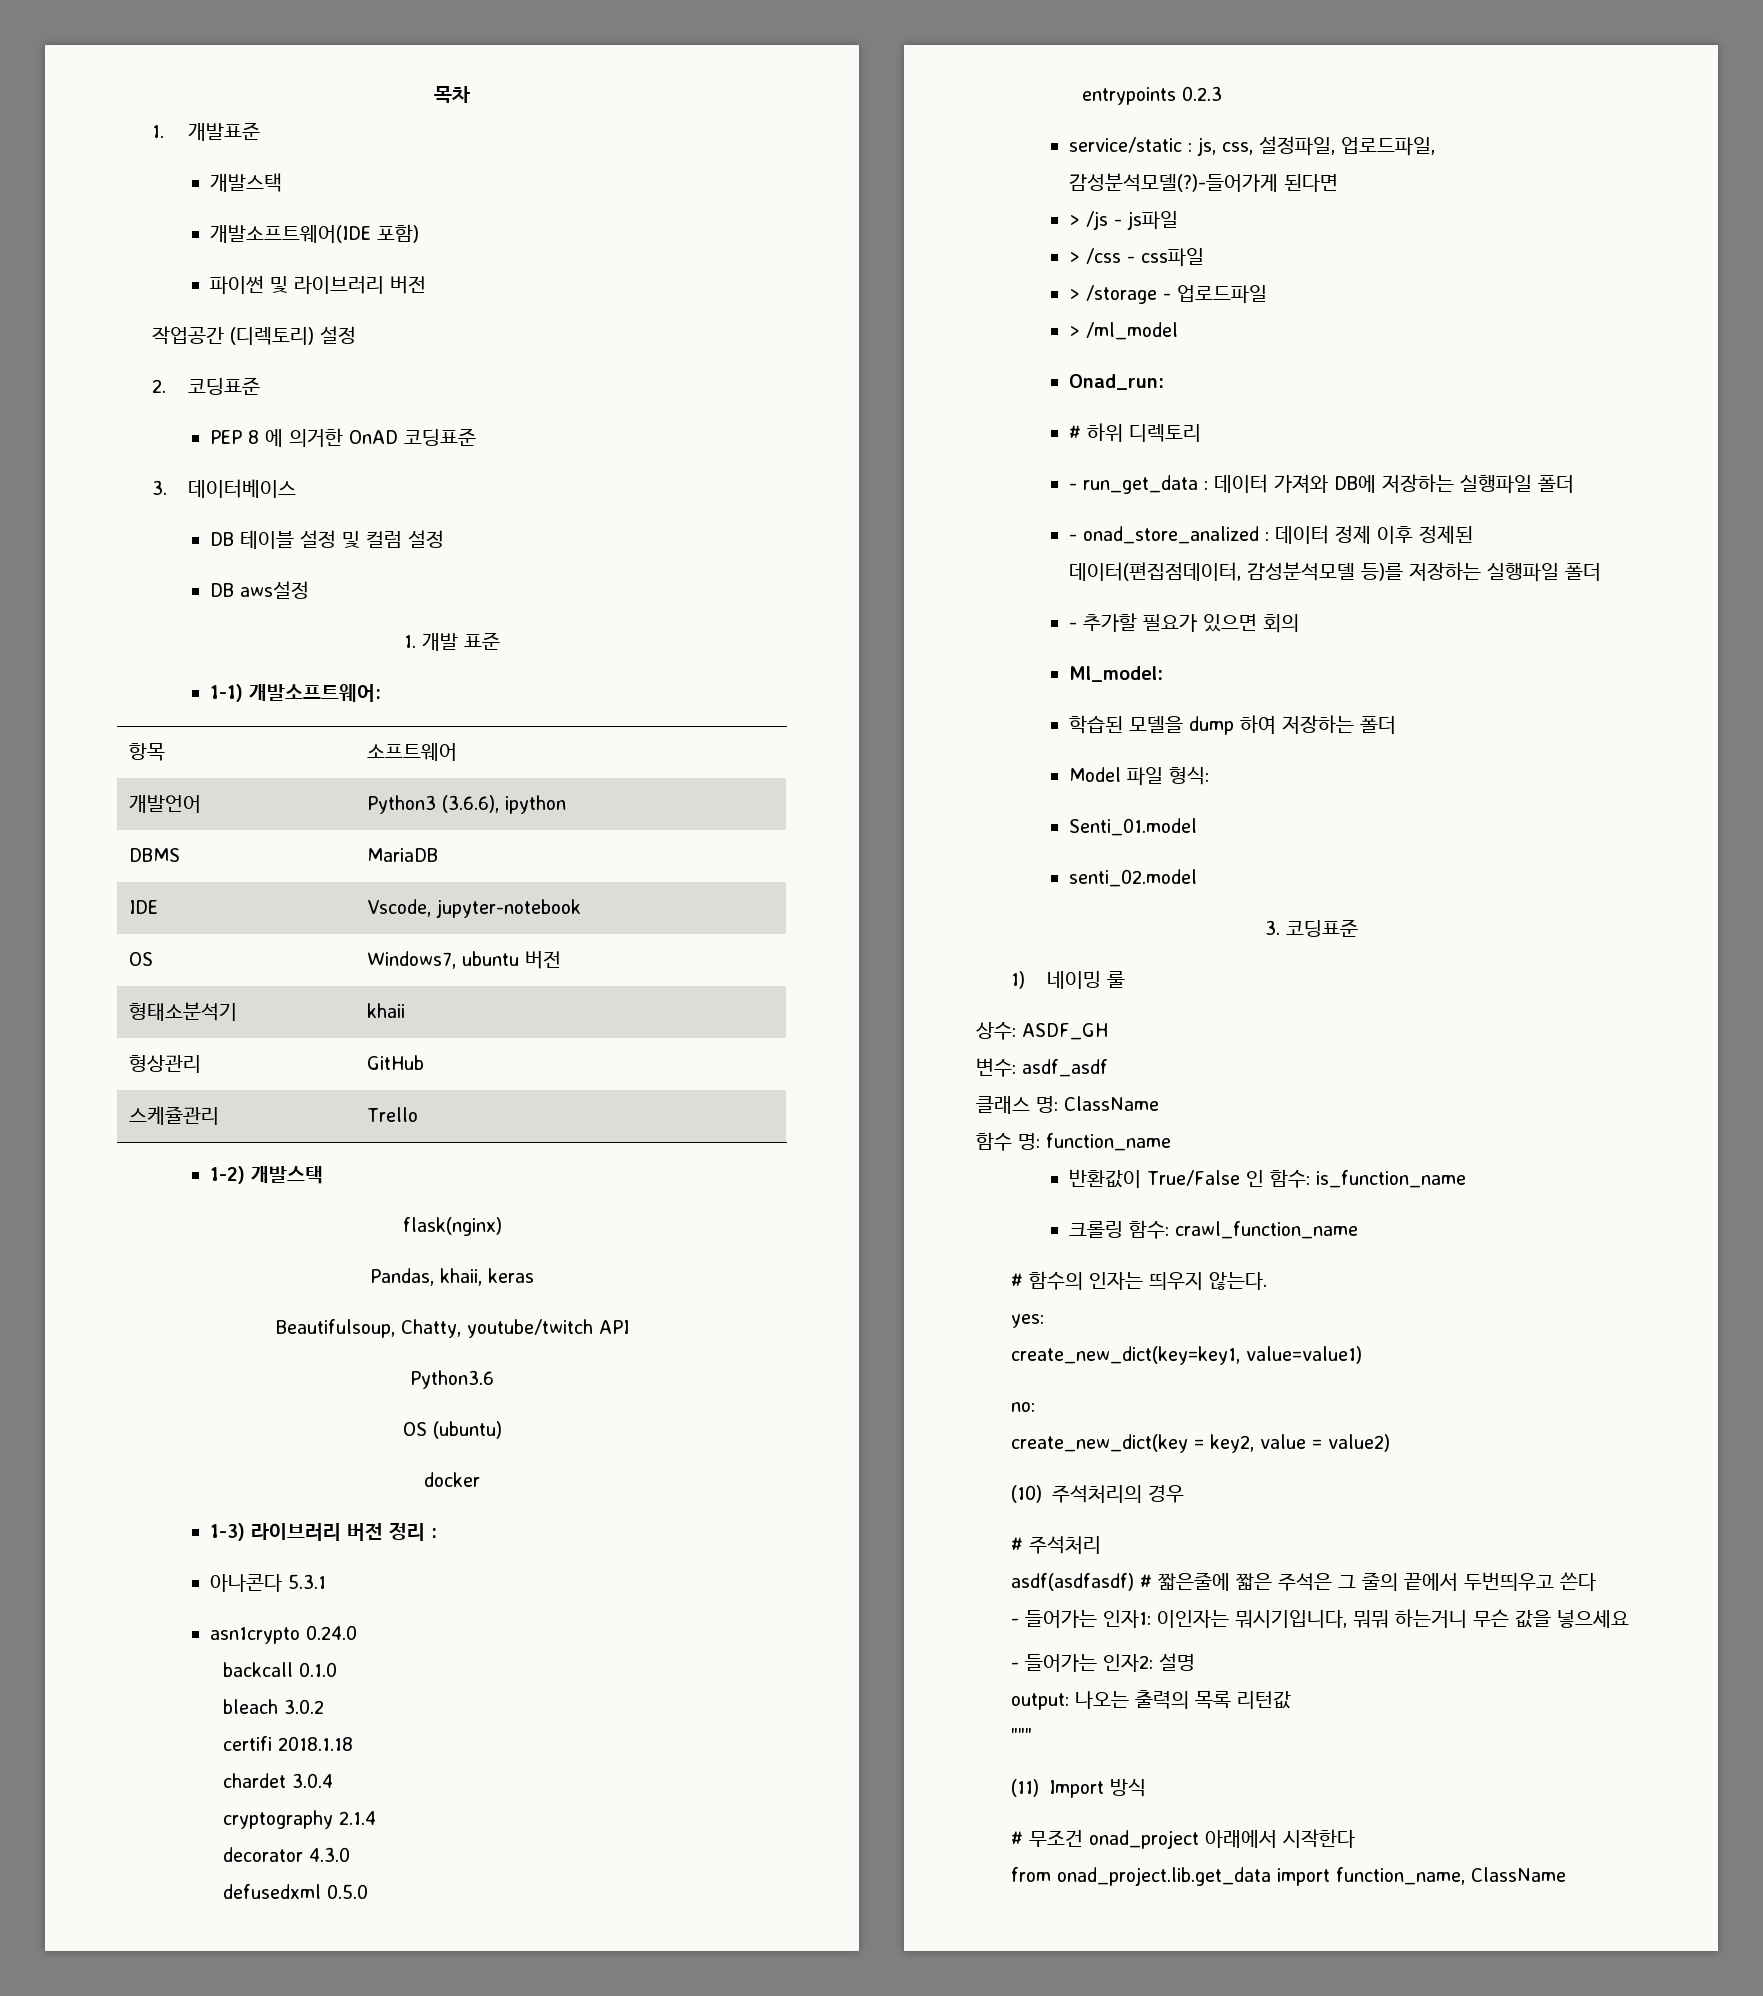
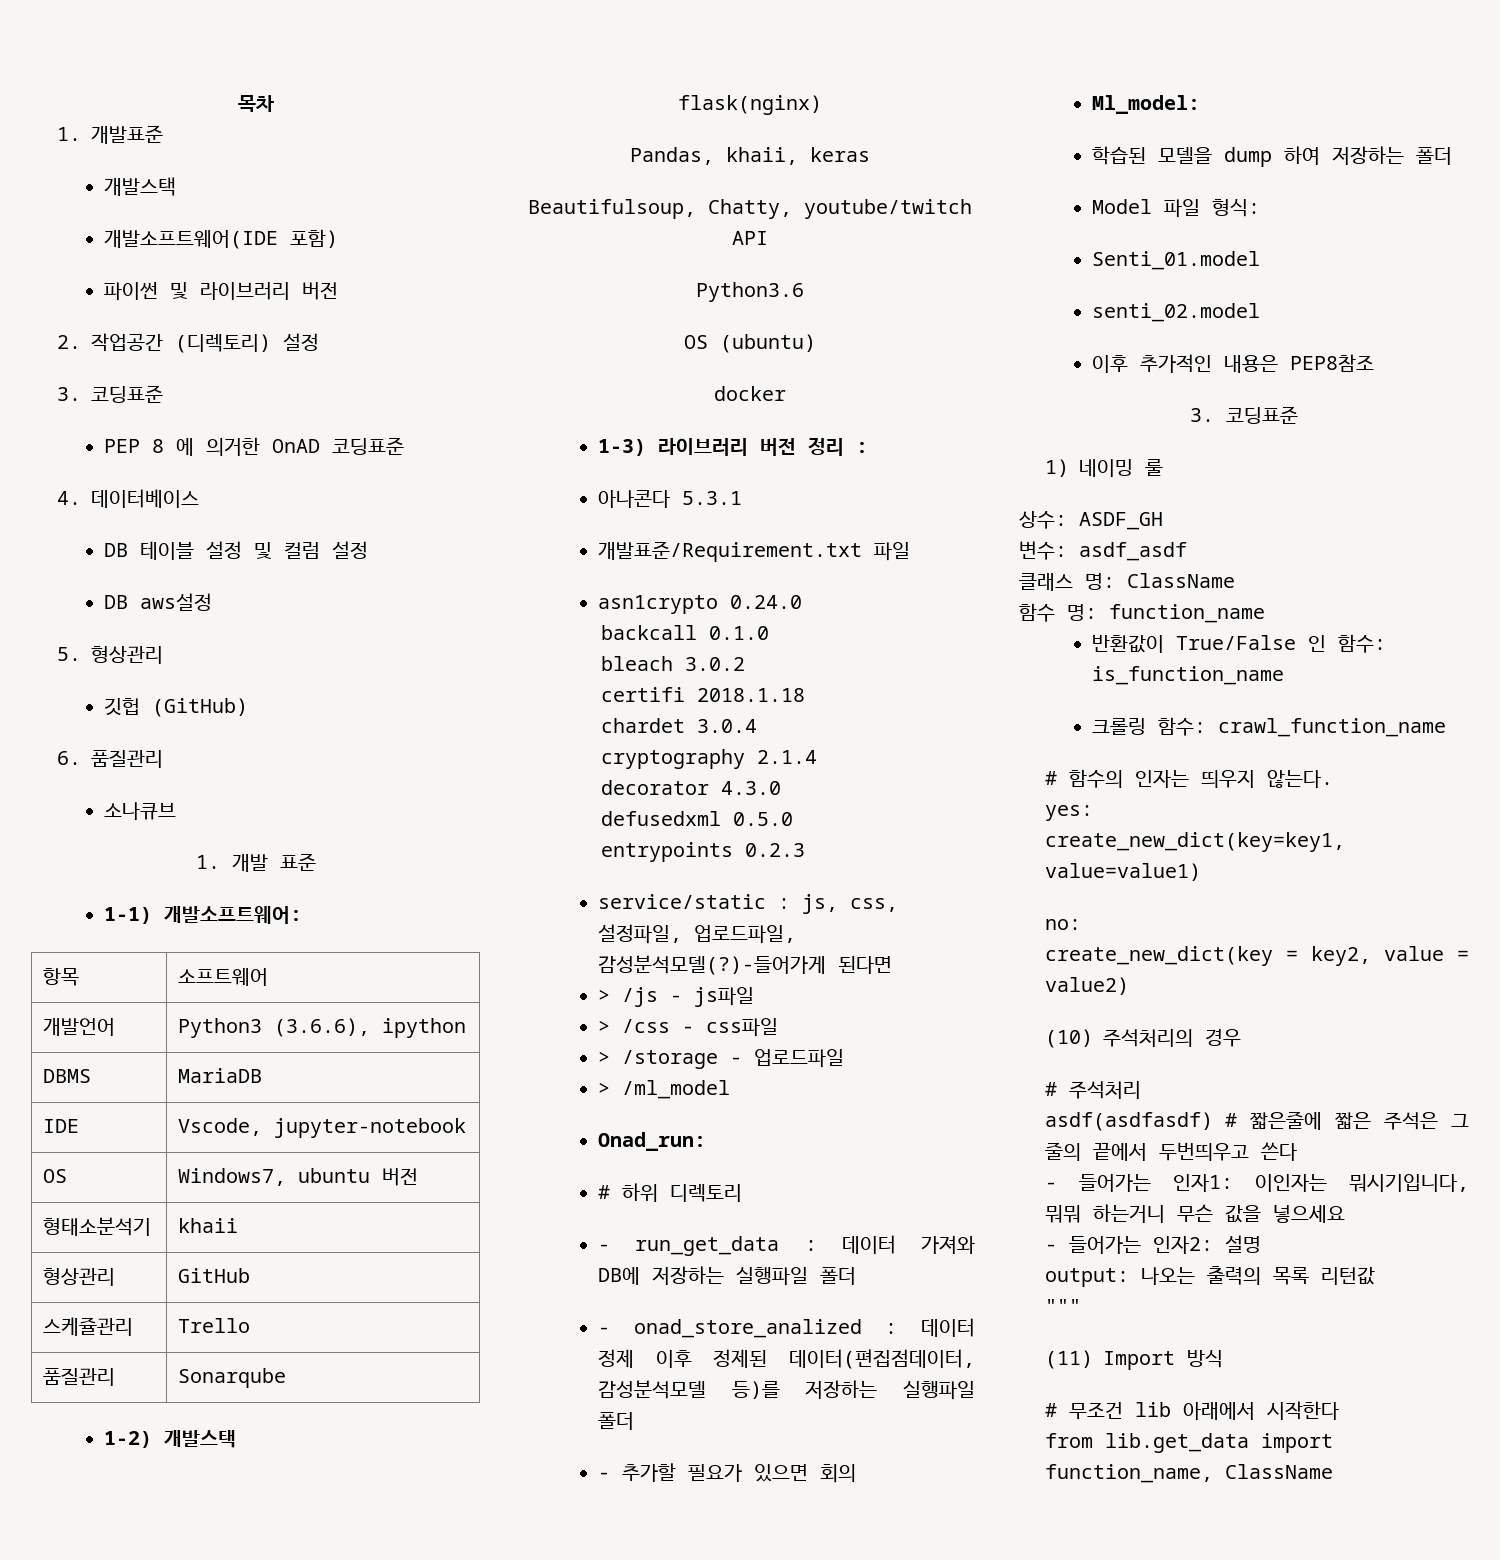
- 작업공간 (디렉토리) 설정
- 2. 코딩표준
+ 2. 작업공간 (디렉토리) 설정
+ 3. 코딩표준
- 3. 데이터베이스
+ 4. 데이터베이스
+ 5. 형상관리
+ 깃헙 (GitHub)
+ 6. 품질관리
+ 소나큐브
+ 품질관리 | Sonarqube
+ 개발표준/Requirement.txt 파일
+ 이후 추가적인 내용은 PEP8참조
- # 무조건 onad_project 아래에서 시작한다
+ # 무조건 lib 아래에서 시작한다
- from onad_project.lib.get_data import function_name, ClassName
+ from lib.get_data import function_name, ClassName

